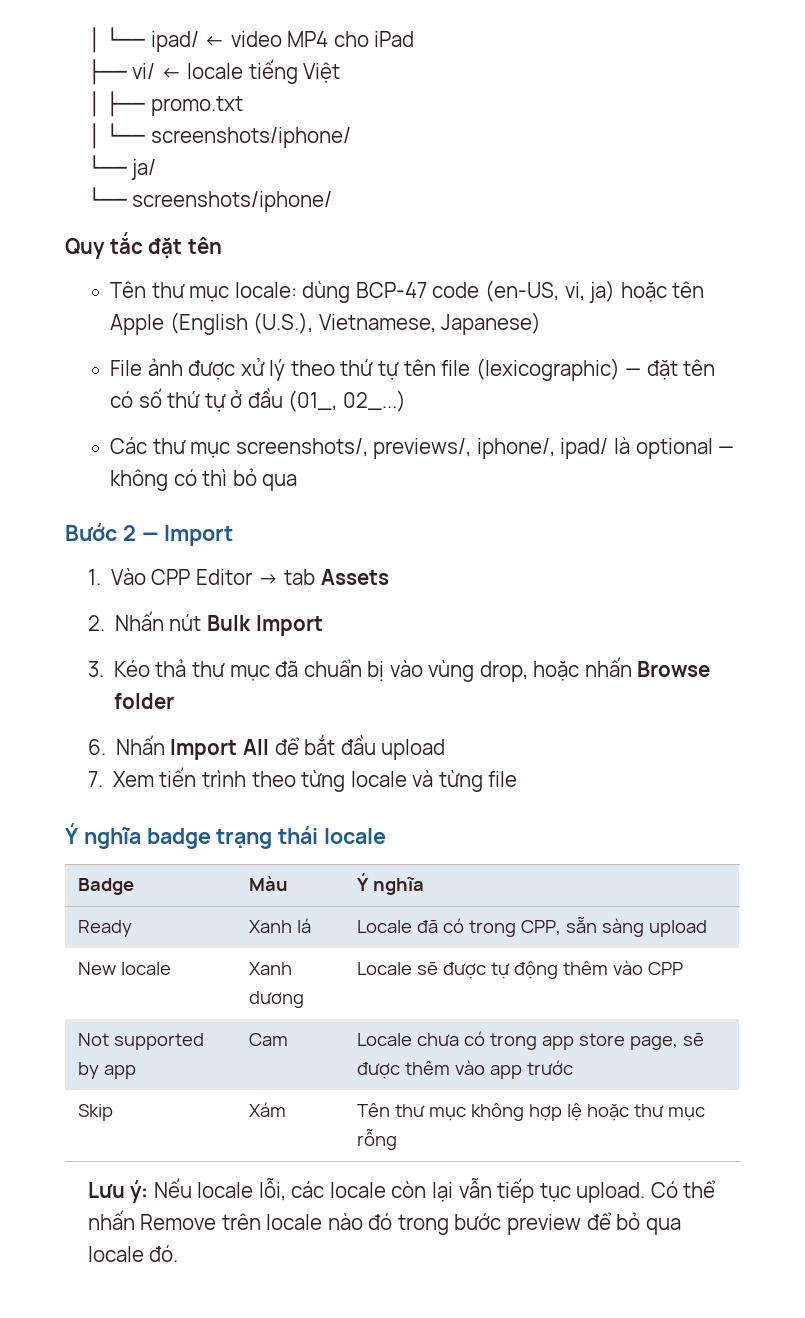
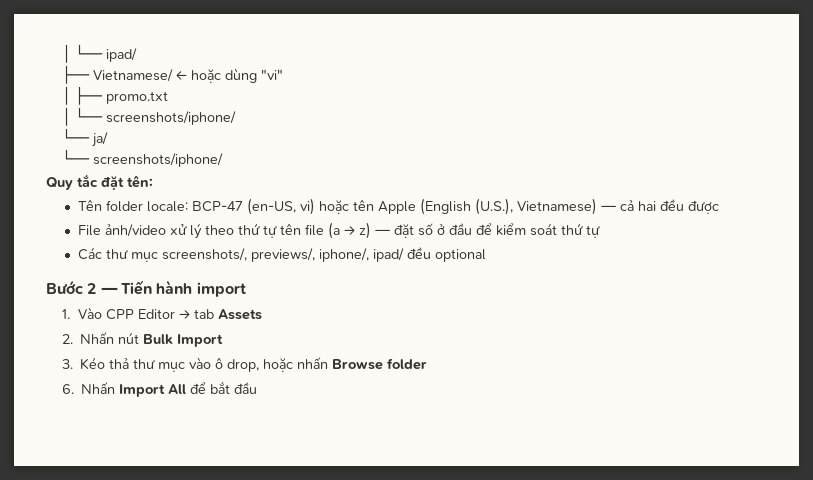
- │ └── ipad/ ← video MP4 cho iPad
- ├── vi/ ← locale tiếng Việt
+ │ └── ipad/
+ ├── Vietnamese/ ← hoặc dùng "vi"
- Quy tắc đặt tên
- Tên thư mục locale: dùng BCP-47 code (en-US, vi, ja) hoặc tên Apple (English (U.S.), Vietnamese, Japanese)
+ Quy tắc đặt tên:
+ Tên folder locale: BCP-47 (en-US, vi) hoặc tên Apple (English (U.S.), Vietnamese) — cả hai đều được
- File ảnh được xử lý theo thứ tự tên file (lexicographic) — đặt tên có số thứ tự ở đầu (01_, 02_...)
+ File ảnh/video xử lý theo thứ tự tên file (a → z) — đặt số ở đầu để kiểm soát thứ tự
- Các thư mục screenshots/, previews/, iphone/, ipad/ là optional — không có thì bỏ qua
+ Các thư mục screenshots/, previews/, iphone/, ipad/ đều optional
- Bước 2 — Import
+ Bước 2 — Tiến hành import
- 3. Kéo thả thư mục đã chuẩn bị vào vùng drop, hoặc nhấn Browse folder
+ 3. Kéo thả thư mục vào ô drop, hoặc nhấn Browse folder
- 6. Nhấn Import All để bắt đầu upload
- 7. Xem tiến trình theo từng locale và từng file
- Ý nghĩa badge trạng thái locale
- Badge | Màu | Ý nghĩa
- Ready | Xanh lá | Locale đã có trong CPP, sẵn sàng upload
- New locale | Xanh dương | Locale sẽ được tự động thêm vào CPP
- Not supported by app | Cam | Locale chưa có trong app store page, sẽ được thêm vào app trước
- Skip | Xám | Tên thư mục không hợp lệ hoặc thư mục rỗng
- Lưu ý: Nếu locale lỗi, các locale còn lại vẫn tiếp tục upload. Có thể nhấn Remove trên locale nào đó trong bước preview để bỏ qua locale đó.
+ 6. Nhấn Import All để bắt đầu

